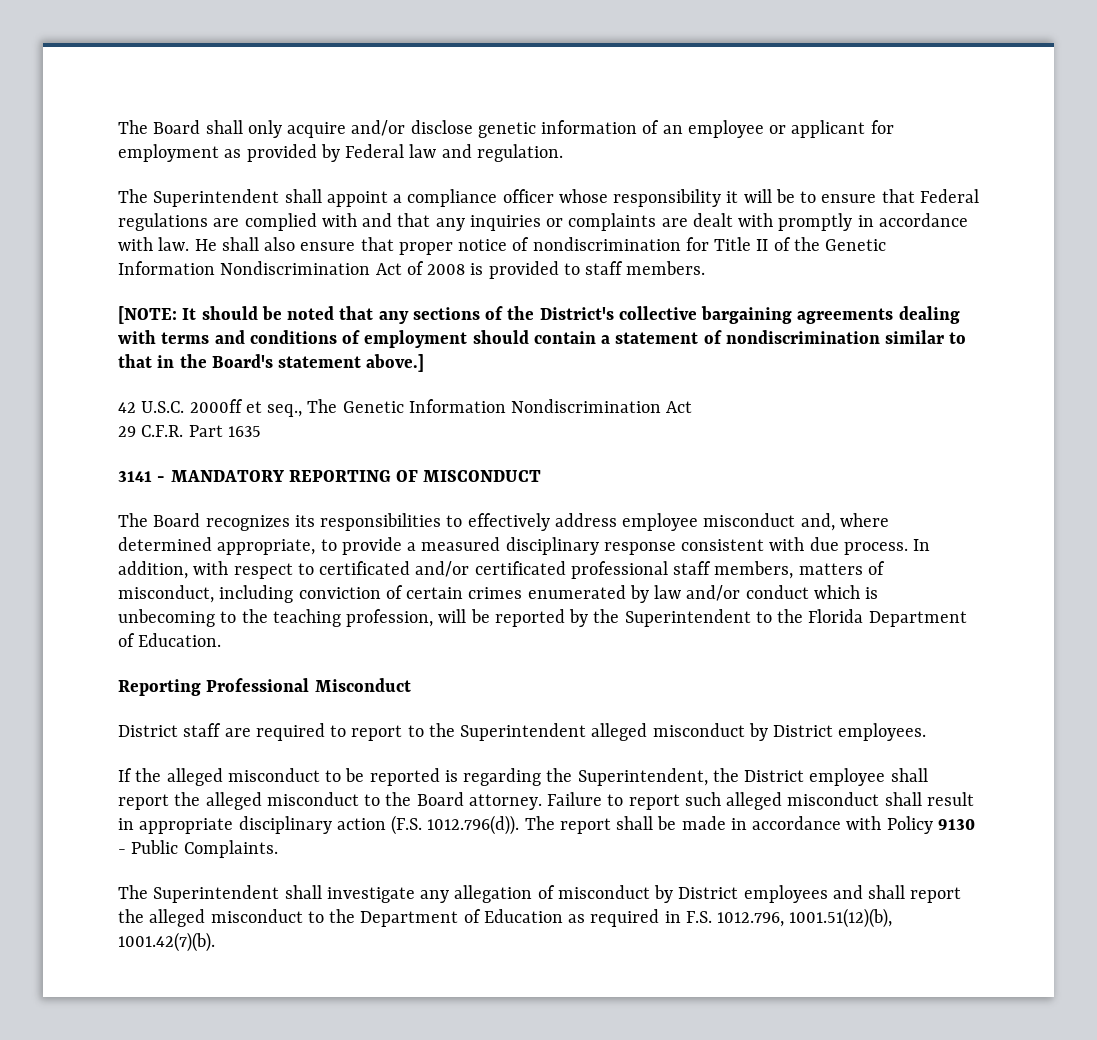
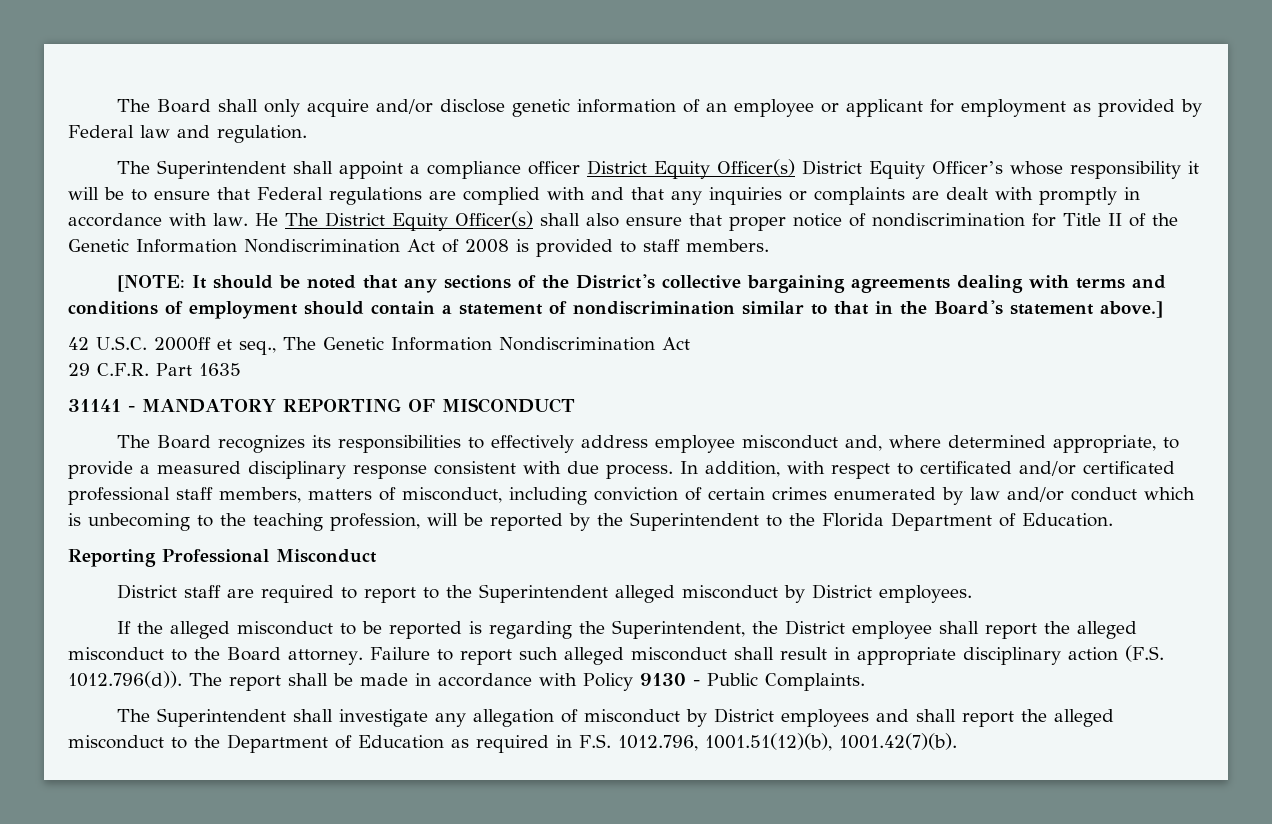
- The Superintendent shall appoint a compliance officer whose responsibility it will be to ensure that Federal regulations are complied with and that any inquiries or complaints are dealt with promptly in accordance with law.
+ The Superintendent shall appoint a compliance officer District Equity Officer(s) District Equity Officer’s whose responsibility it will be to ensure that Federal regulations are complied with and that any inquiries or complaints are dealt with promptly in accordance with law.
- He shall also ensure that proper notice of nondiscrimination for Title II of the Genetic Information Nondiscrimination Act of 2008 is provided to staff members.
+ He The District Equity Officer(s) shall also ensure that proper notice of nondiscrimination for Title II of the Genetic Information Nondiscrimination Act of 2008 is provided to staff members.
- 3141 - MANDATORY REPORTING OF MISCONDUCT
+ 31141 - MANDATORY REPORTING OF MISCONDUCT

